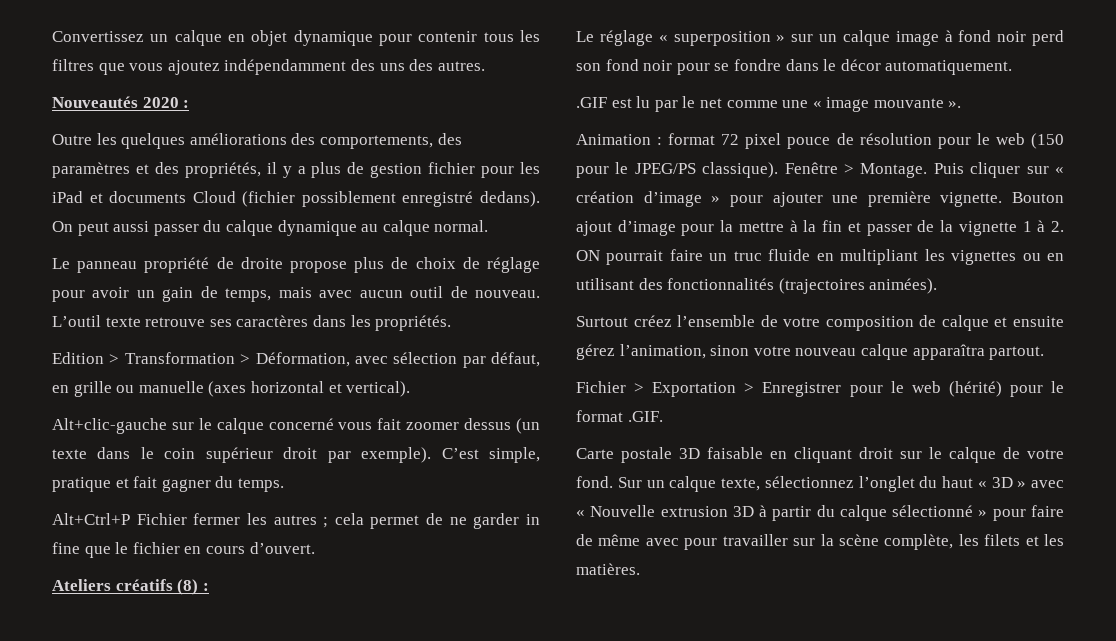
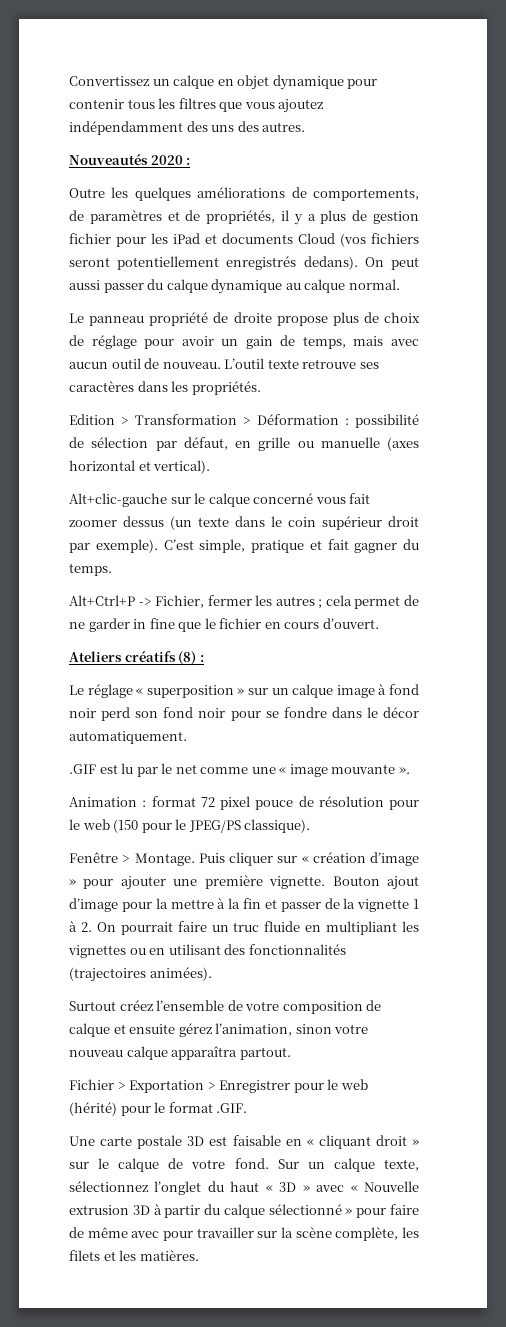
- Outre les quelques améliorations des comportements, des paramètres et des propriétés, il y a plus de gestion fichier pour les iPad et documents Cloud (fichier possiblement enregistré dedans).
+ Outre les quelques améliorations de comportements, de paramètres et de propriétés, il y a plus de gestion fichier pour les iPad et documents Cloud (vos fichiers seront potentiellement enregistrés dedans).
- Edition > Transformation > Déformation, avec sélection par défaut, en grille ou manuelle (axes horizontal et vertical).
+ Edition > Transformation > Déformation : possibilité de sélection par défaut, en grille ou manuelle (axes horizontal et vertical).
- Alt+Ctrl+P Fichier fermer les autres ; cela permet de ne garder in fine que le fichier en cours d’ouvert.
+ Alt+Ctrl+P -> Fichier, fermer les autres ; cela permet de ne garder in fine que le fichier en cours d’ouvert.
- Animation : format 72 pixel pouce de résolution pour le web (150 pour le JPEG/PS classique). Fenêtre > Montage.
+ Animation : format 72 pixel pouce de résolution pour le web (150 pour le JPEG/PS classique).
+ Fenêtre > Montage.
- Bouton ajout d’image pour la mettre à la fin et passer de la vignette 1 à 2. ON pourrait faire un truc fluide en multipliant les vignettes ou en utilisant des fonctionnalités (trajectoires animées).
+ Bouton ajout d’image pour la mettre à la fin et passer de la vignette 1 à 2. On pourrait faire un truc fluide en multipliant les vignettes ou en utilisant des fonctionnalités (trajectoires animées).
- Carte postale 3D faisable en cliquant droit sur le calque de votre fond.
+ Une carte postale 3D est faisable en « cliquant droit » sur le calque de votre fond.

